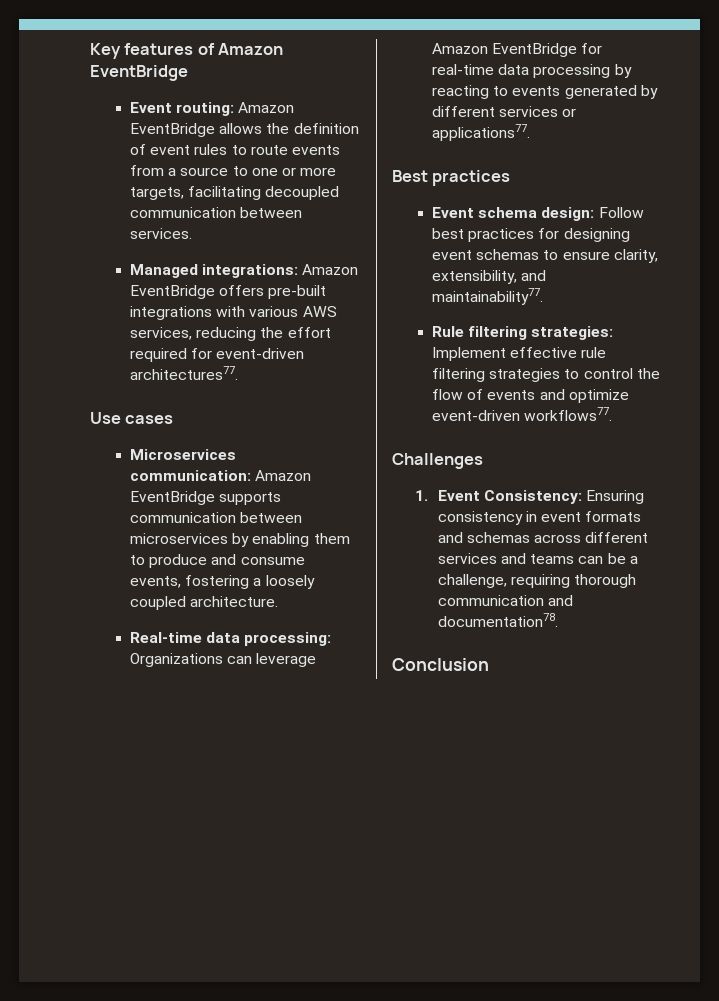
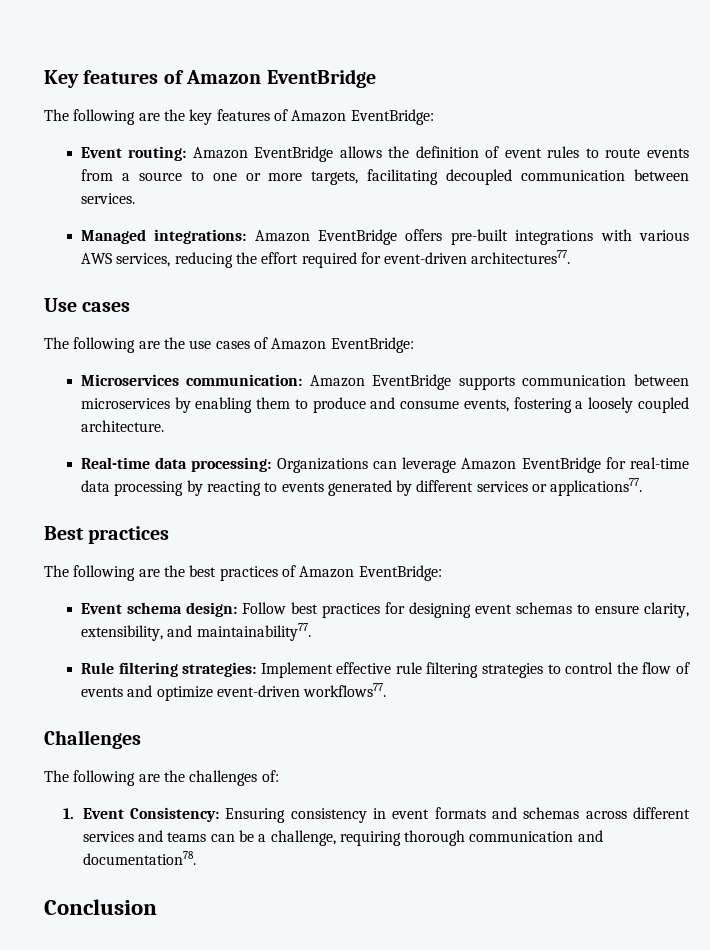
+ The following are the key features of Amazon EventBridge:
+ The following are the use cases of Amazon EventBridge:
+ The following are the best practices of Amazon EventBridge:
+ The following are the challenges of:

